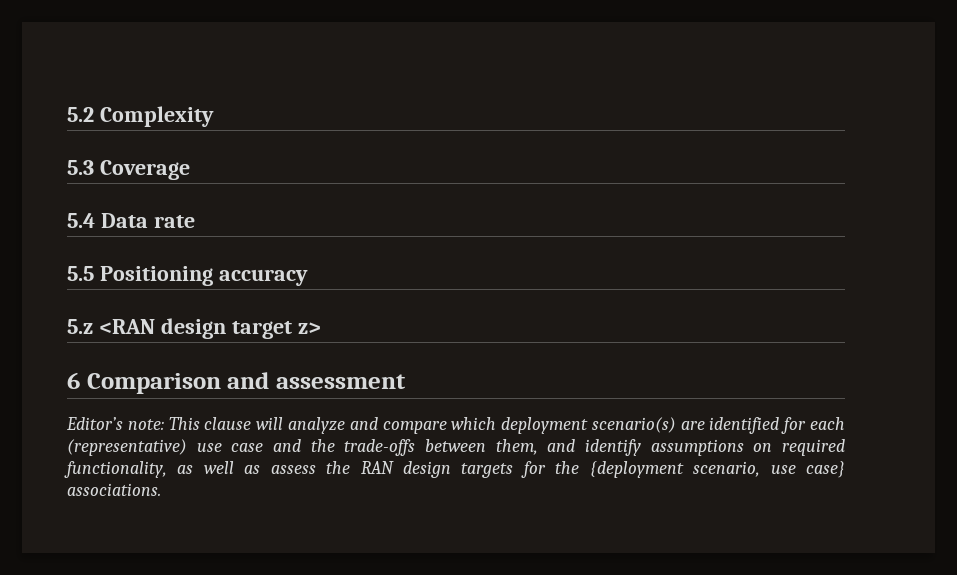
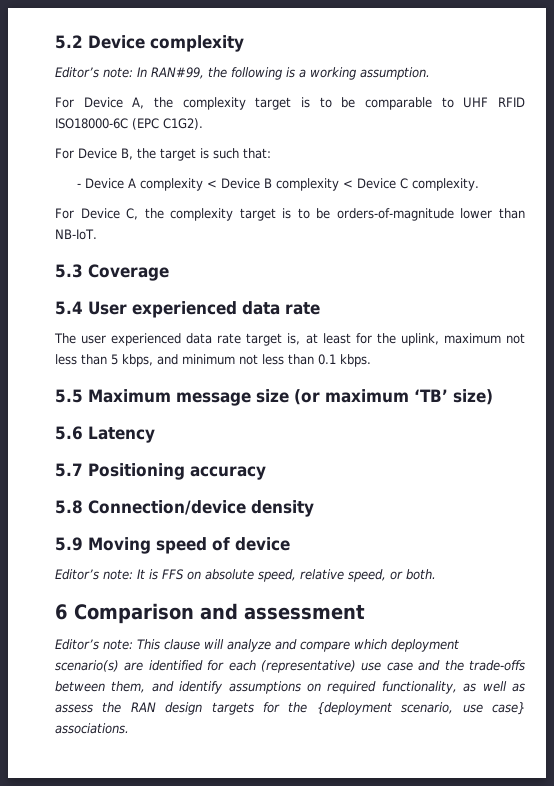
- 5.2 Complexity
+ 5.2 Device complexity
+ Editor’s note: In RAN#99, the following is a working assumption.
+ For Device A, the complexity target is to be comparable to UHF RFID ISO18000-6C (EPC C1G2).
+ For Device B, the target is such that:
+ - Device A complexity < Device B complexity < Device C complexity.
+ For Device C, the complexity target is to be orders-of-magnitude lower than NB-IoT.
  5.3 Coverage
- 5.4 Data rate
- 5.5 Positioning accuracy
- 5.z <RAN design target z>
+ 5.4 User experienced data rate
+ The user experienced data rate target is, at least for the uplink, maximum not less than 5 kbps, and minimum not less than 0.1 kbps.
+ 5.5 Maximum message size (or maximum ‘TB’ size)
+ 5.6 Latency
+ 5.7 Positioning accuracy
+ 5.8 Connection/device density
+ 5.9 Moving speed of device
+ Editor’s note: It is FFS on absolute speed, relative speed, or both.

